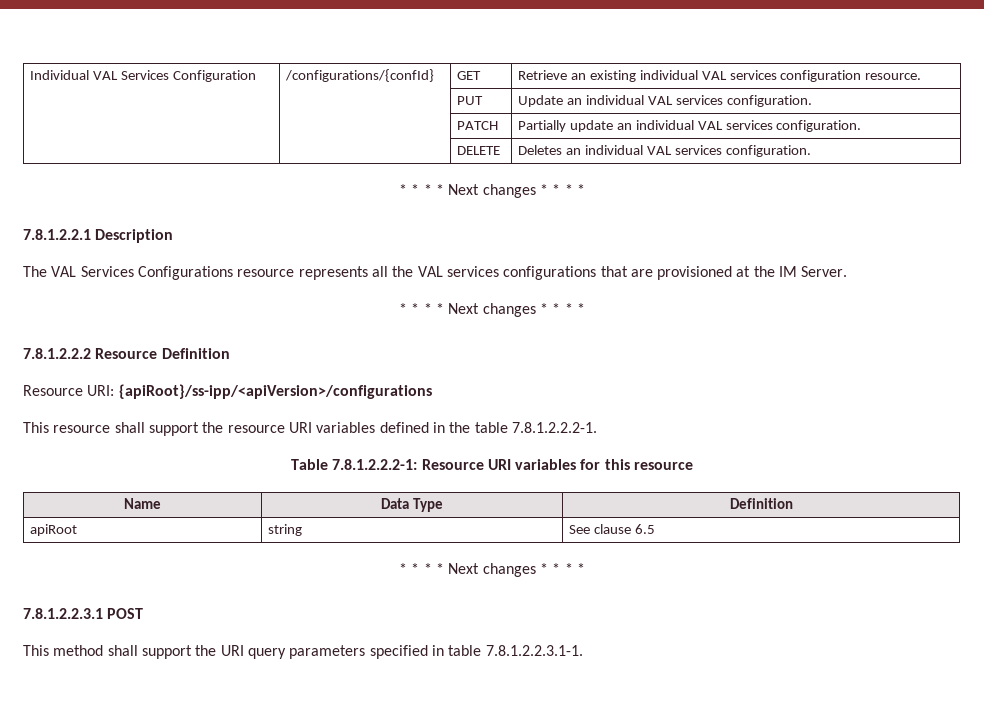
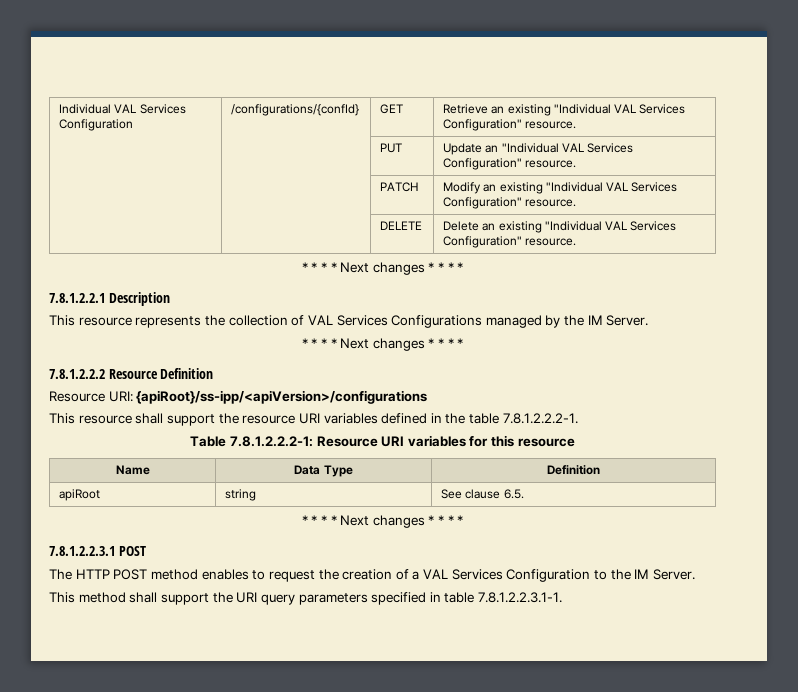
- Individual VAL Services Configuration | /configurations/{confId} | GET | Retrieve an existing individual VAL services configuration resource.
+ Individual VAL Services Configuration | /configurations/{confId} | GET | Retrieve an existing "Individual VAL Services Configuration" resource.
- | | PUT | Update an individual VAL services configuration.
- | | PATCH | Partially update an individual VAL services configuration.
- | | DELETE | Deletes an individual VAL services configuration.
+ | | PUT | Update an "Individual VAL Services Configuration" resource.
+ | | PATCH | Modify an existing "Individual VAL Services Configuration" resource.
+ | | DELETE | Delete an existing "Individual VAL Services Configuration" resource.
- The VAL Services Configurations resource represents all the VAL services configurations that are provisioned at the IM Server.
+ This resource represents the collection of VAL Services Configurations managed by the IM Server.
- apiRoot | string | See clause 6.5
+ apiRoot | string | See clause 6.5.
+ The HTTP POST method enables to request the creation of a VAL Services Configuration to the IM Server.

